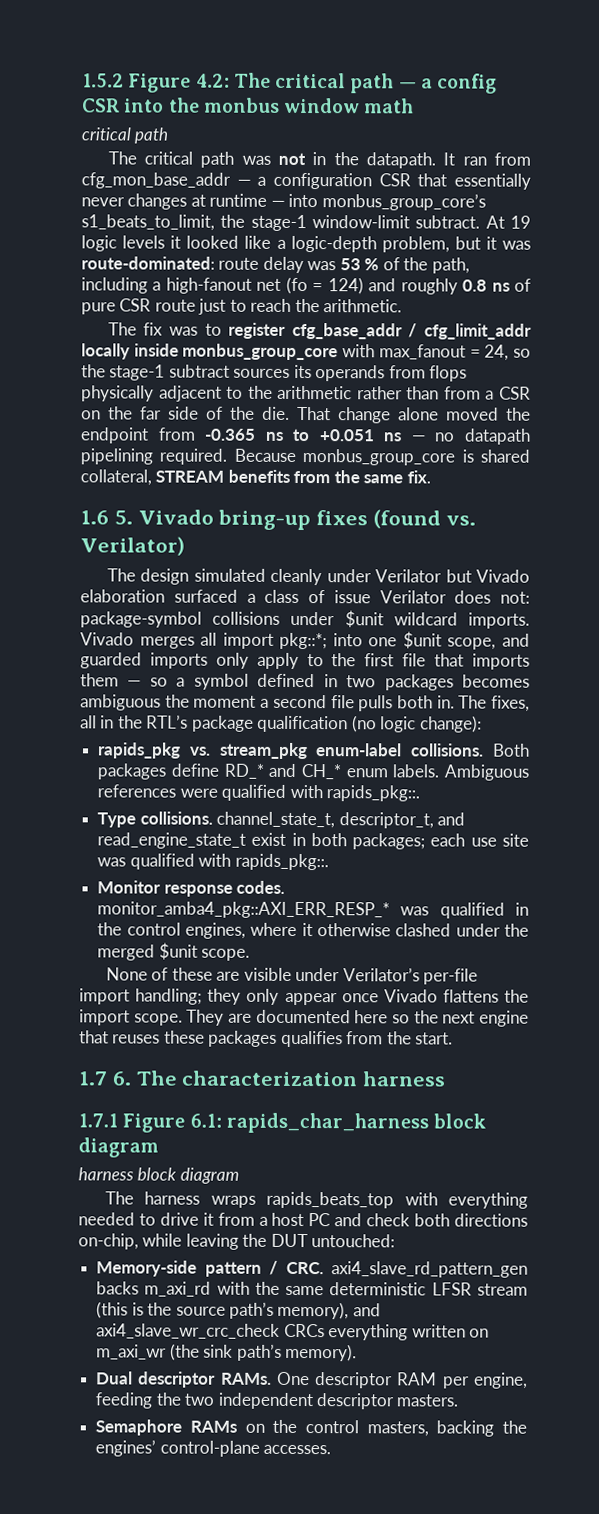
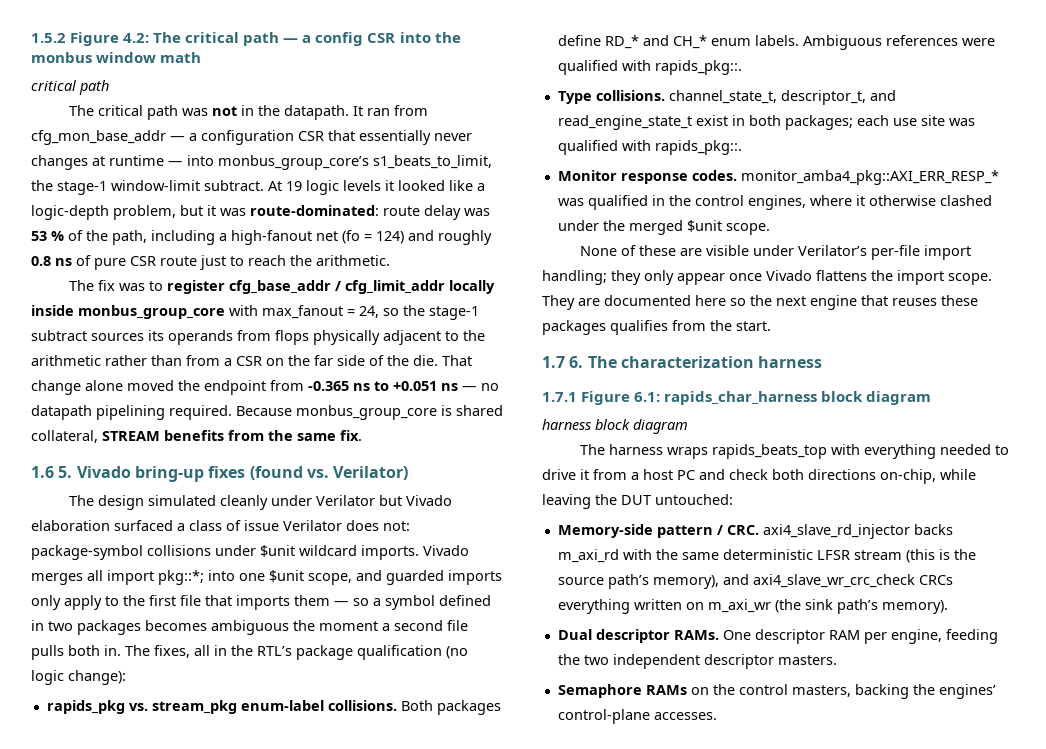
- Memory-side pattern / CRC. axi4_slave_rd_pattern_gen backs m_axi_rd with the same deterministic LFSR stream (this is the source path’s memory), and axi4_slave_wr_crc_check CRCs everything written on m_axi_wr (the sink path’s memory).
+ Memory-side pattern / CRC. axi4_slave_rd_injector backs m_axi_rd with the same deterministic LFSR stream (this is the source path’s memory), and axi4_slave_wr_crc_check CRCs everything written on m_axi_wr (the sink path’s memory).

